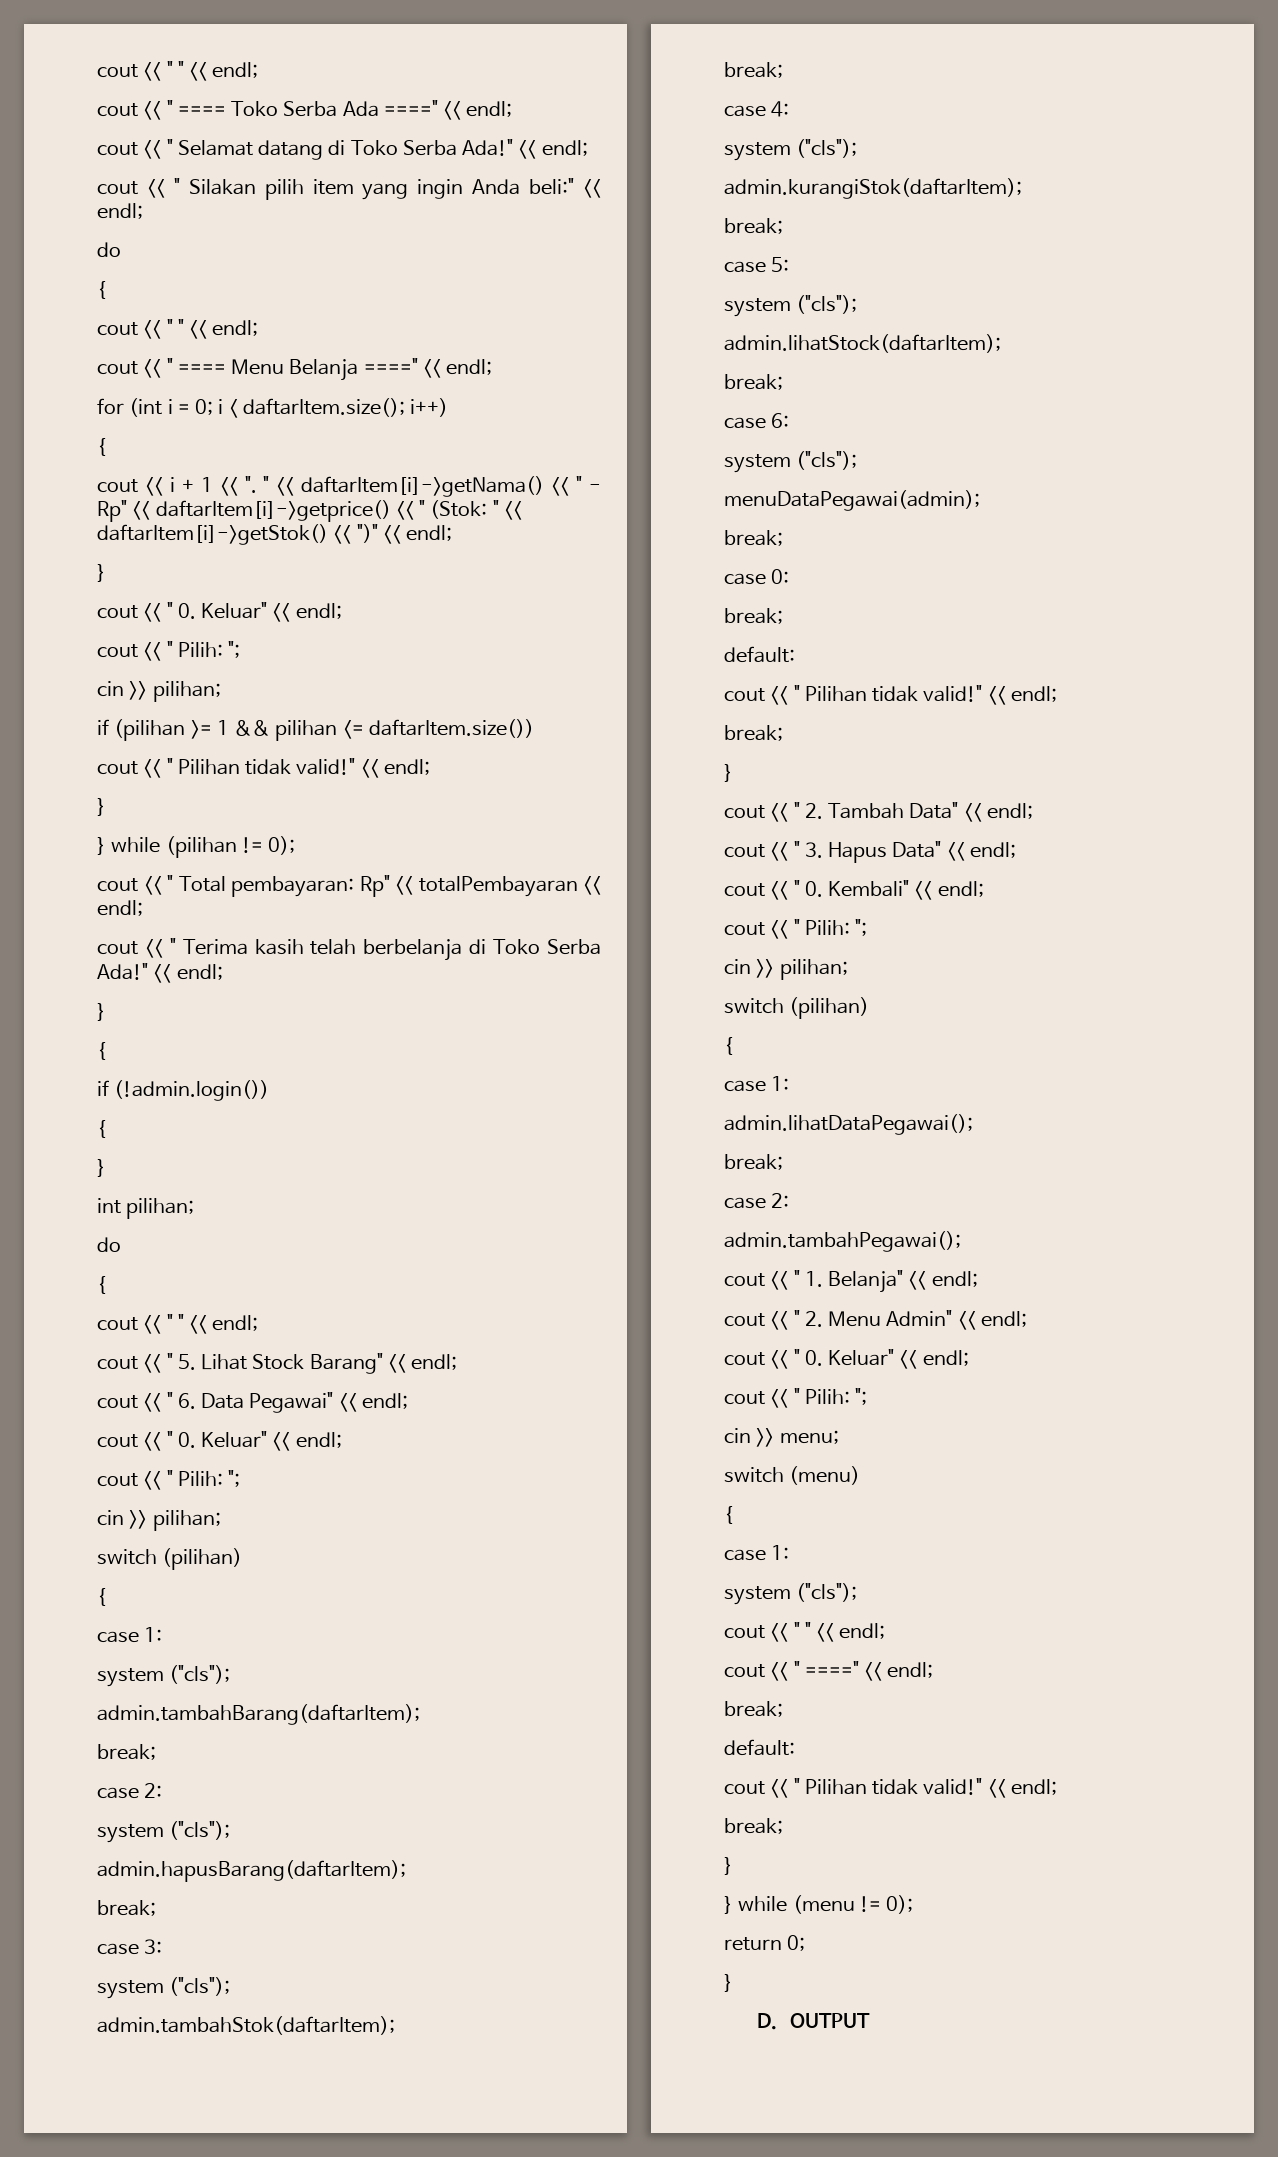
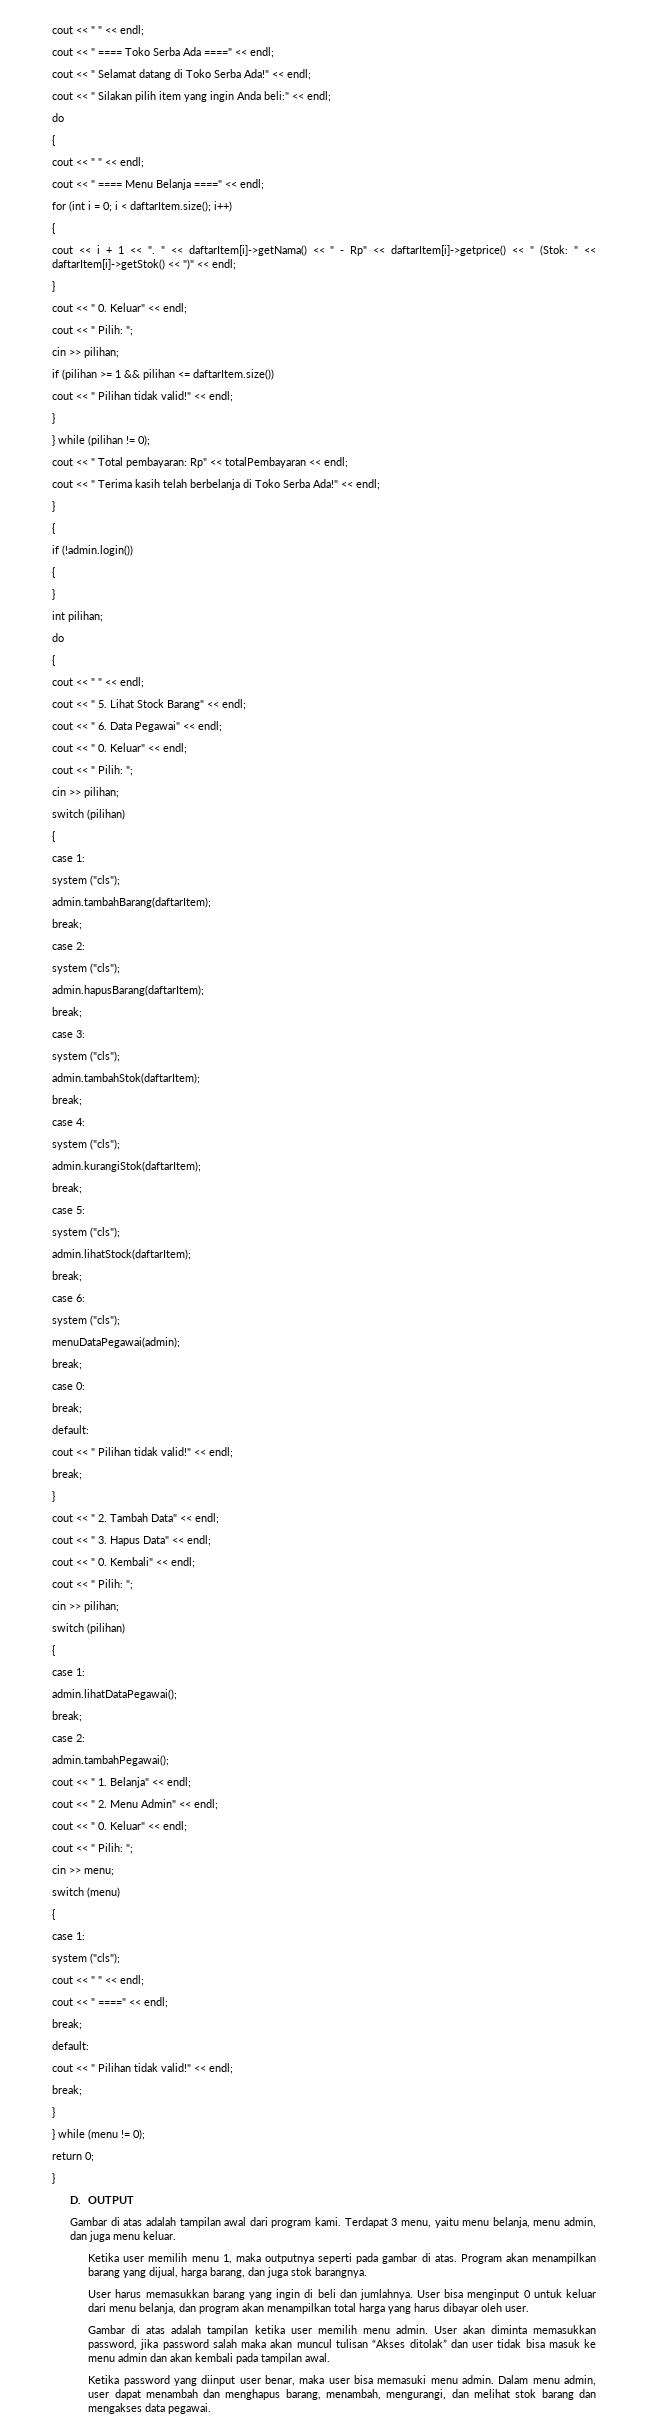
+ Gambar di atas adalah tampilan awal dari program kami. Terdapat 3 menu, yaitu menu belanja, menu admin, dan juga menu keluar.
+ Ketika user memilih menu 1, maka outputnya seperti pada gambar di atas. Program akan menampilkan barang yang dijual, harga barang, dan juga stok barangnya.
+ User harus memasukkan barang yang ingin di beli dan jumlahnya. User bisa menginput 0 untuk keluar dari menu belanja, dan program akan menampilkan total harga yang harus dibayar oleh user.
+ Gambar di atas adalah tampilan ketika user memilih menu admin. User akan diminta memasukkan password, jika password salah maka akan muncul tulisan “Akses ditolak” dan user tidak bisa masuk ke menu admin dan akan kembali pada tampilan awal.
+ Ketika password yang diinput user benar, maka user bisa memasuki menu admin. Dalam menu admin, user dapat menambah dan menghapus barang, menambah, mengurangi, dan melihat stok barang dan mengakses data pegawai.

